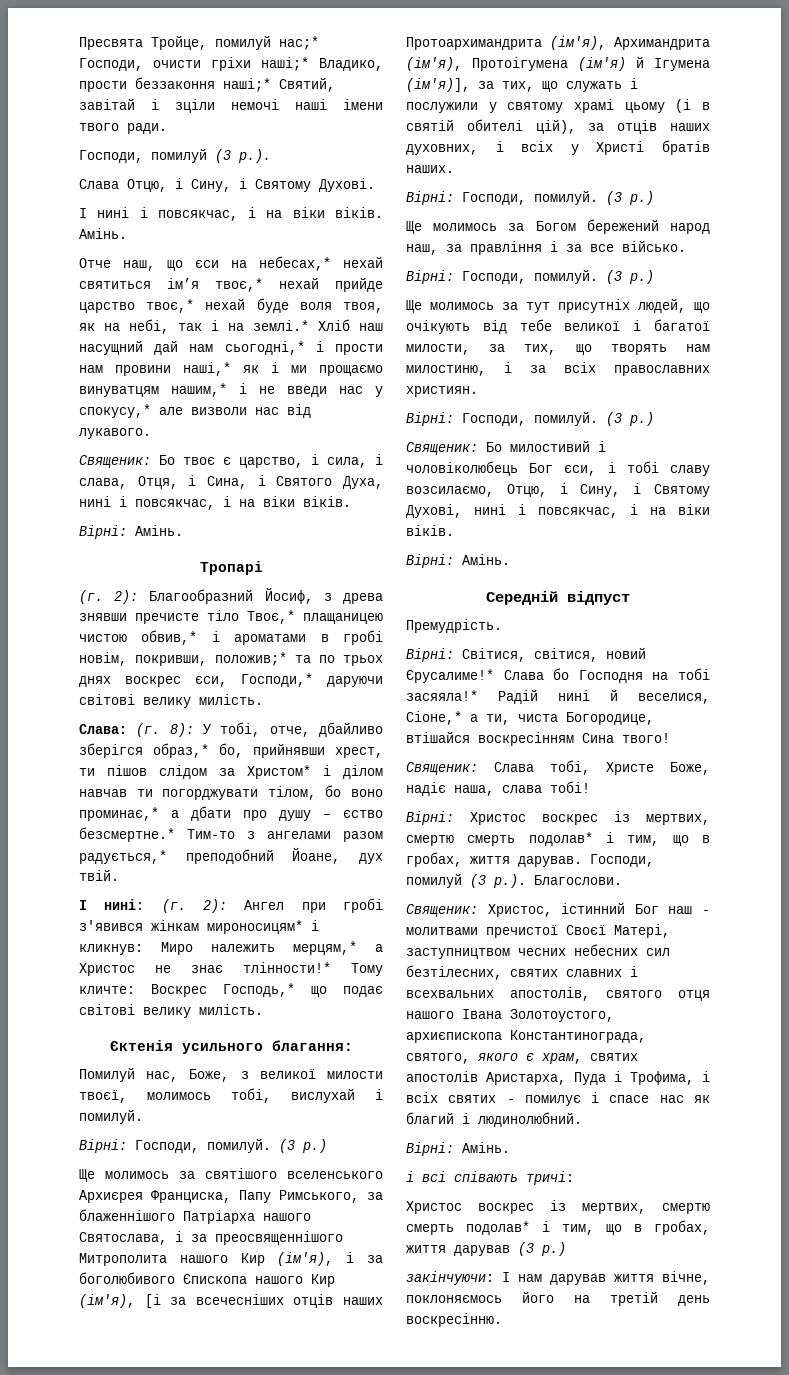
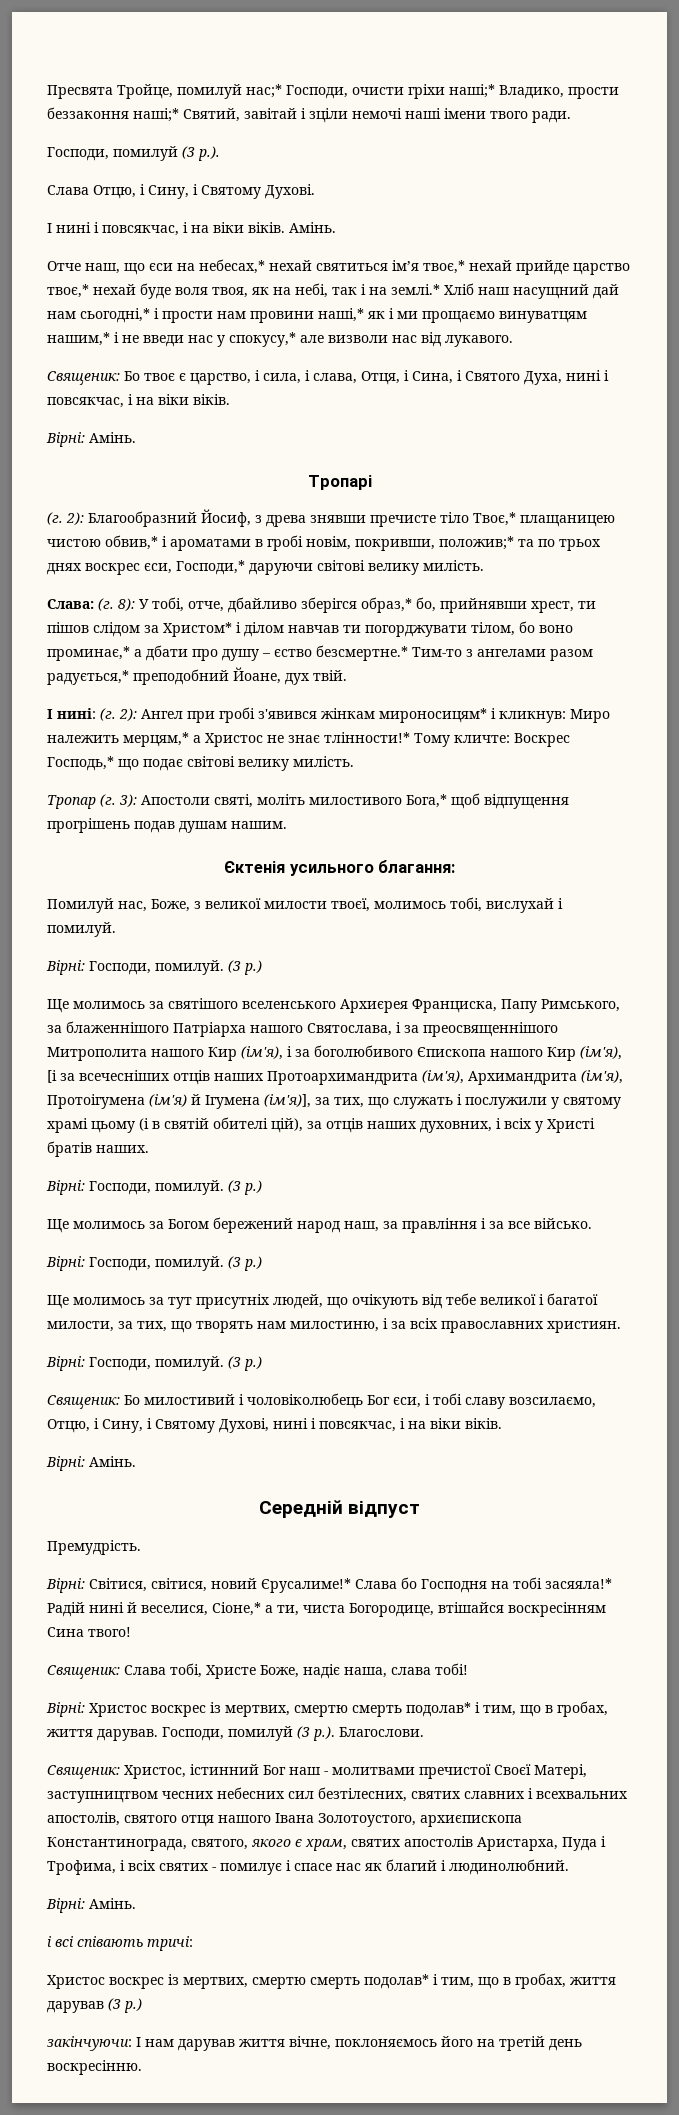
+ Тропар (г. 3): Апостоли святі, моліть милостивого Бога,* щоб відпущення прогрішень подав душам нашим.

